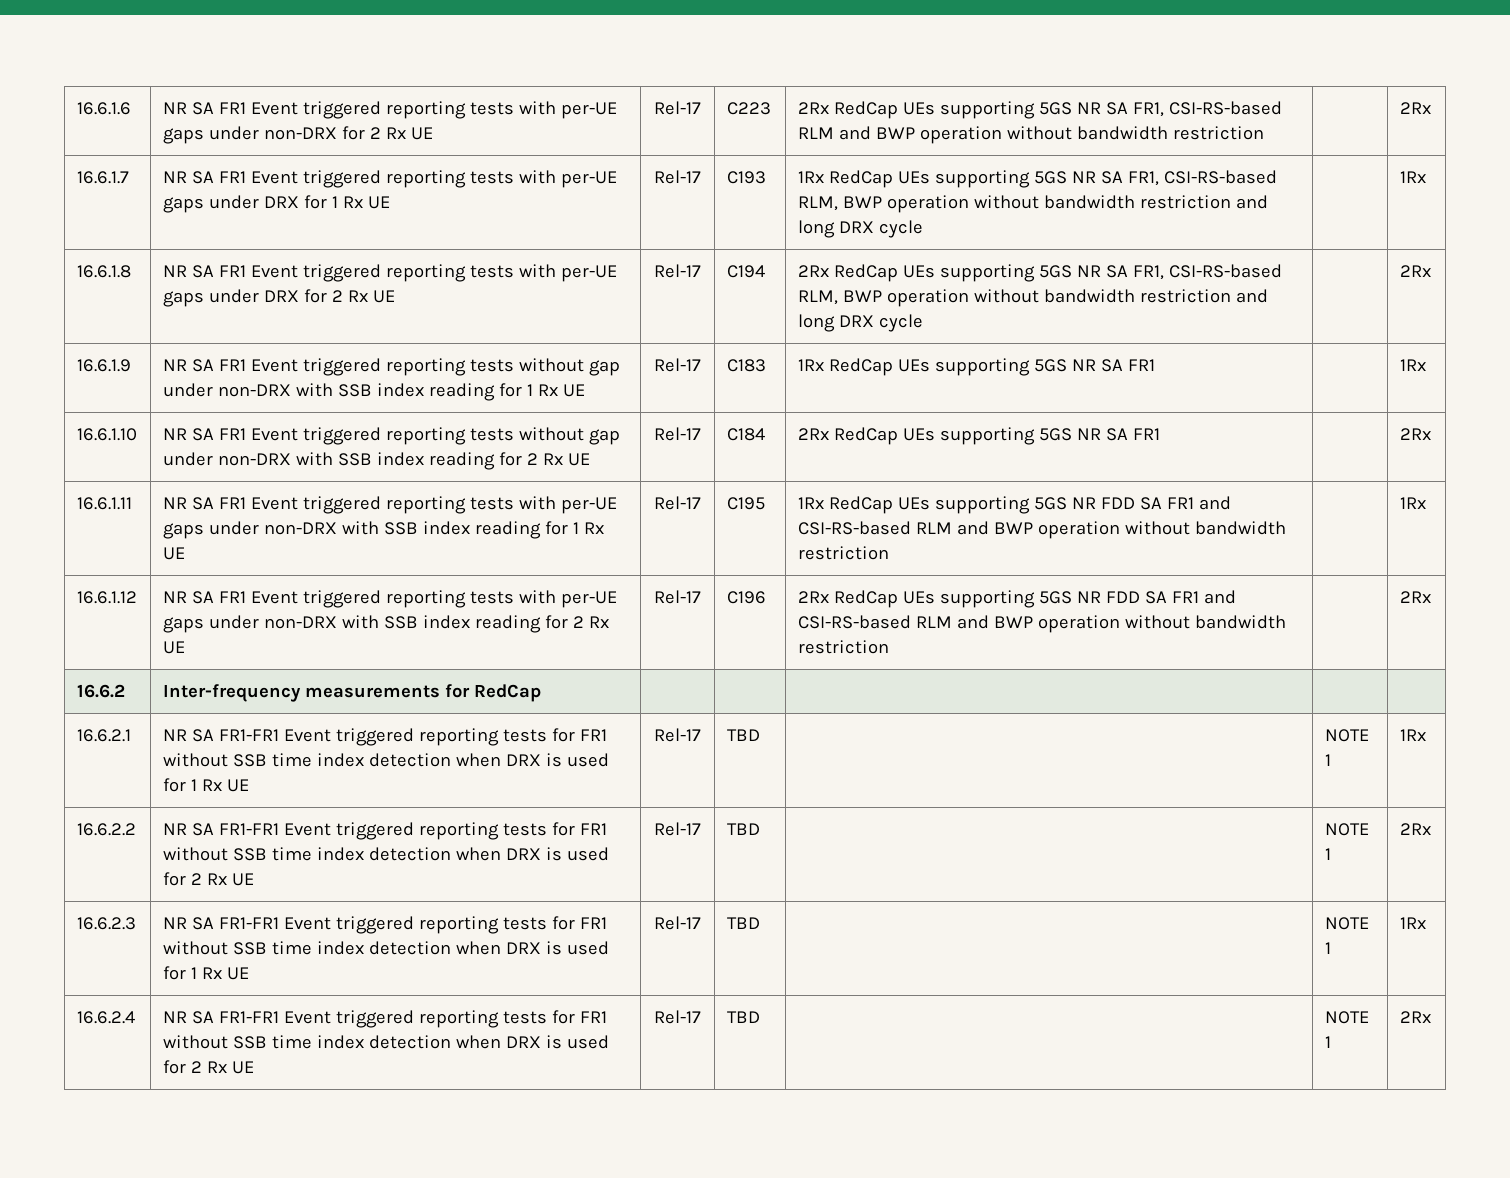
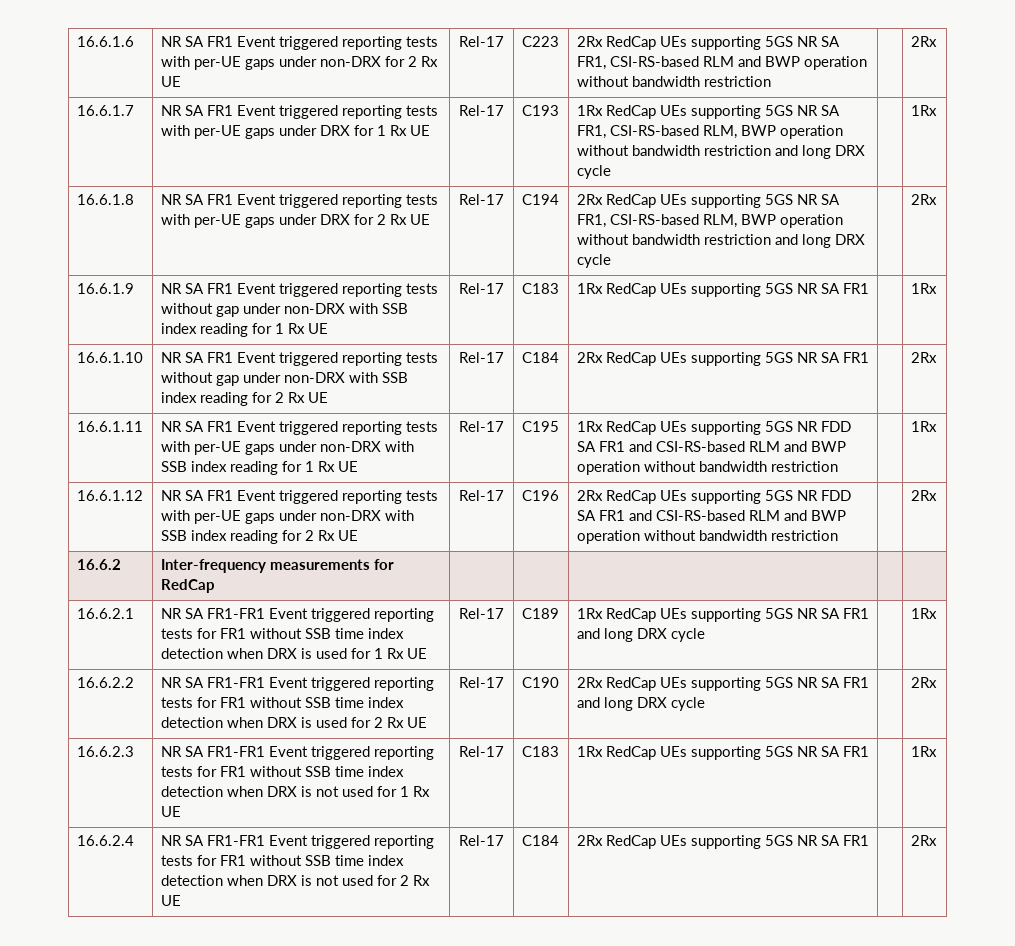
- 16.6.2.1 | NR SA FR1-FR1 Event triggered reporting tests for FR1 without SSB time index detection when DRX is used for 1 Rx UE | Rel-17 | TBD | | NOTE 1 | 1Rx
+ 16.6.2.1 | NR SA FR1-FR1 Event triggered reporting tests for FR1 without SSB time index detection when DRX is used for 1 Rx UE | Rel-17 | C189 | 1Rx RedCap UEs supporting 5GS NR SA FR1 and long DRX cycle | | 1Rx
- 16.6.2.2 | NR SA FR1-FR1 Event triggered reporting tests for FR1 without SSB time index detection when DRX is used for 2 Rx UE | Rel-17 | TBD | | NOTE 1 | 2Rx
+ 16.6.2.2 | NR SA FR1-FR1 Event triggered reporting tests for FR1 without SSB time index detection when DRX is used for 2 Rx UE | Rel-17 | C190 | 2Rx RedCap UEs supporting 5GS NR SA FR1 and long DRX cycle | | 2Rx
- 16.6.2.3 | NR SA FR1-FR1 Event triggered reporting tests for FR1 without SSB time index detection when DRX is used for 1 Rx UE | Rel-17 | TBD | | NOTE 1 | 1Rx
+ 16.6.2.3 | NR SA FR1-FR1 Event triggered reporting tests for FR1 without SSB time index detection when DRX is not used for 1 Rx UE | Rel-17 | C183 | 1Rx RedCap UEs supporting 5GS NR SA FR1 | | 1Rx
- 16.6.2.4 | NR SA FR1-FR1 Event triggered reporting tests for FR1 without SSB time index detection when DRX is used for 2 Rx UE | Rel-17 | TBD | | NOTE 1 | 2Rx
+ 16.6.2.4 | NR SA FR1-FR1 Event triggered reporting tests for FR1 without SSB time index detection when DRX is not used for 2 Rx UE | Rel-17 | C184 | 2Rx RedCap UEs supporting 5GS NR SA FR1 | | 2Rx

